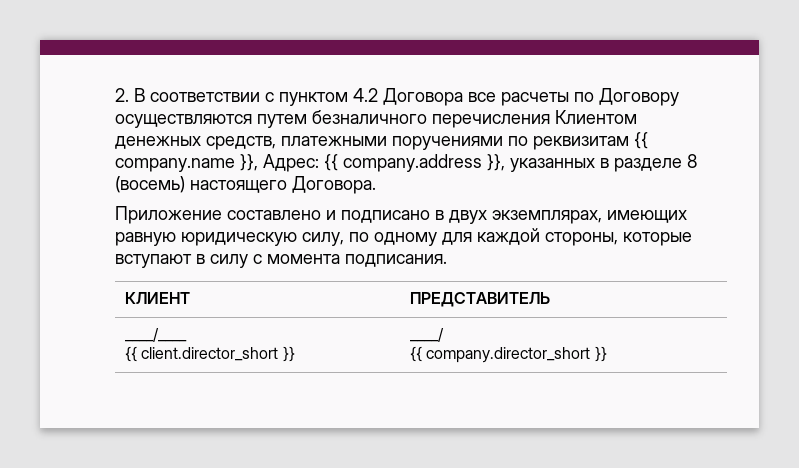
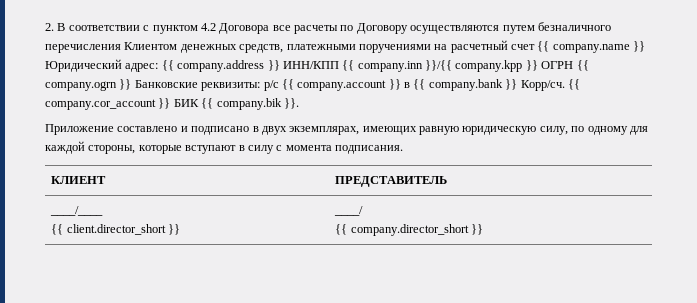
- 2. В соответствии с пунктом 4.2 Договора все расчеты по Договору осуществляются путем безналичного перечисления Клиентом денежных средств, платежными поручениями по реквизитам {{ company.name }}, Адрес: {{ company.address }}, указанных в разделе 8 (восемь) настоящего Договора.
+ 2. В соответствии с пунктом 4.2 Договора все расчеты по Договору осуществляются путем безналичного перечисления Клиентом денежных средств, платежными поручениями на расчетный счет {{ company.name }} Юридический адрес: {{ company.address }} ИНН/КПП {{ company.inn }}/{{ company.kpp }} ОГРН {{ company.ogrn }} Банковские реквизиты: р/с {{ company.account }} в {{ company.bank }} Корр/сч. {{ company.cor_account }} БИК {{ company.bik }}.

